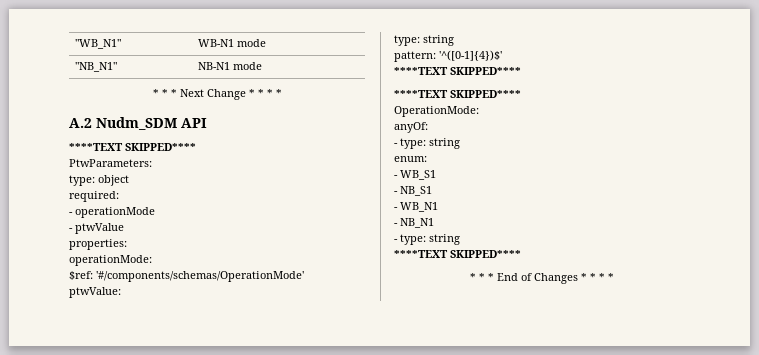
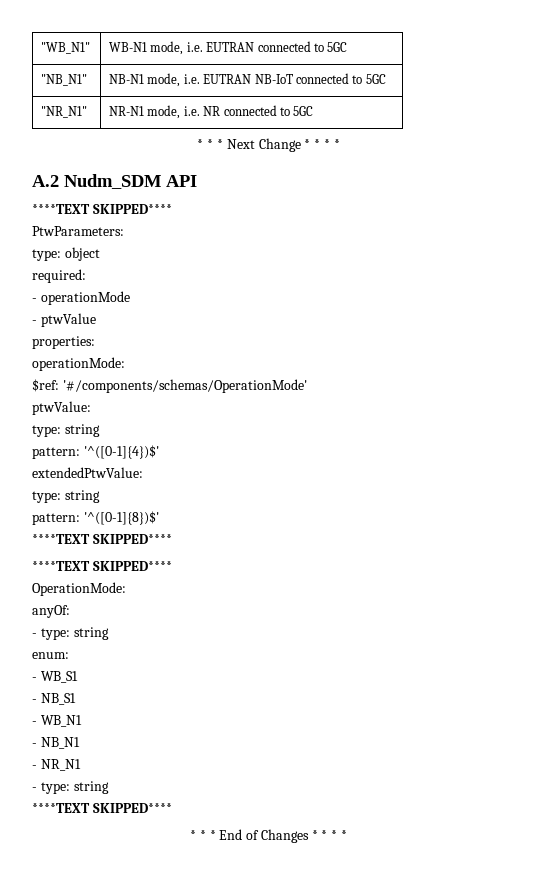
- "WB_N1" | WB-N1 mode
- "NB_N1" | NB-N1 mode
+ "WB_N1" | WB-N1 mode, i.e. EUTRAN connected to 5GC
+ "NB_N1" | NB-N1 mode, i.e. EUTRAN NB-IoT connected to 5GC
+ "NR_N1" | NR-N1 mode, i.e. NR connected to 5GC
+ extendedPtwValue:
+ type: string
+ pattern: '^([0-1]{8})$'
+ - NR_N1

